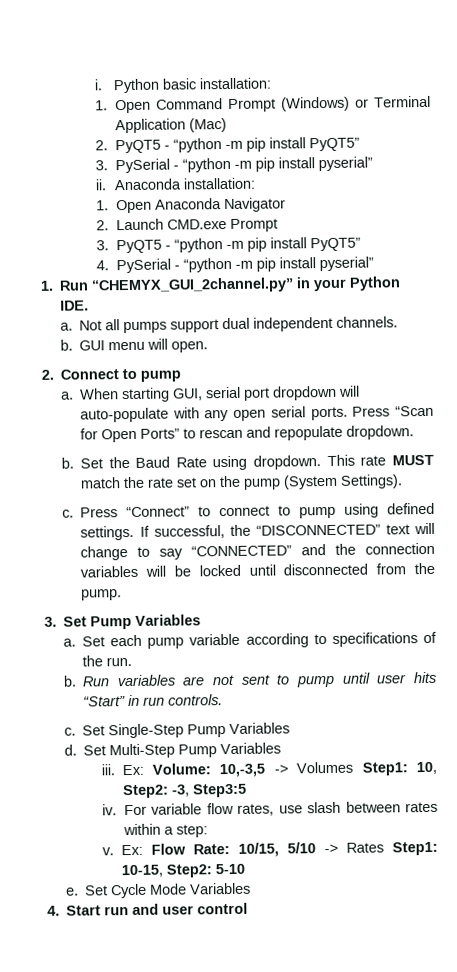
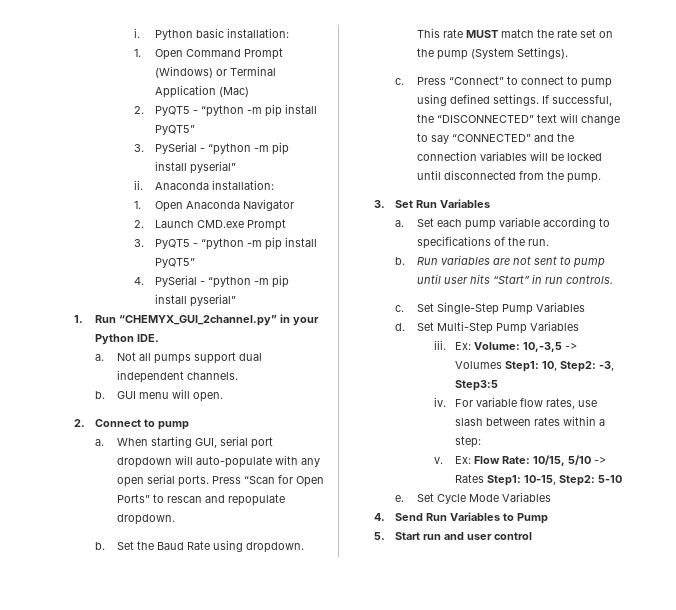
- 3. Set Pump Variables
+ 3. Set Run Variables
- 4. Start run and user control
+ 4. Send Run Variables to Pump
+ 5. Start run and user control

